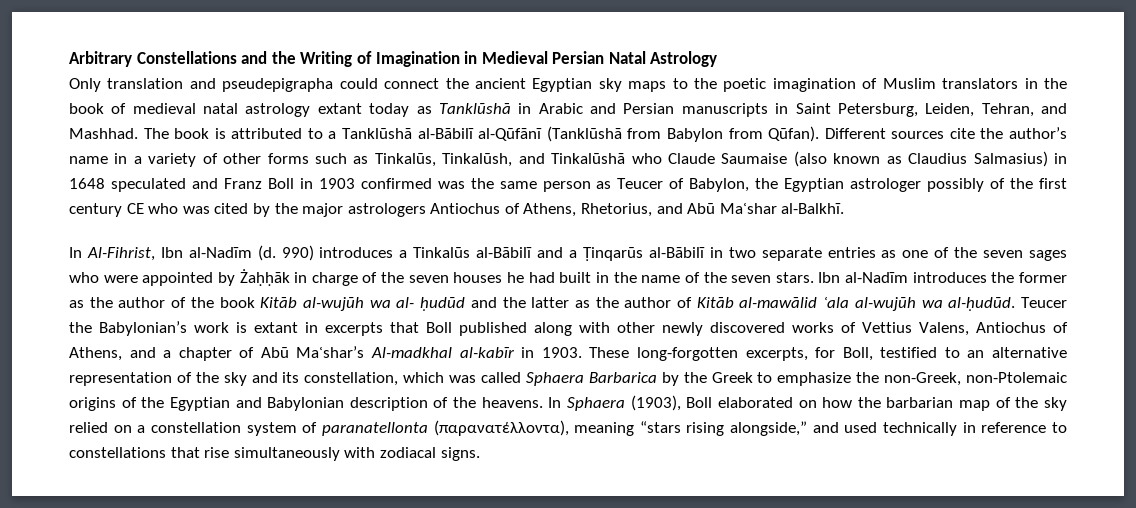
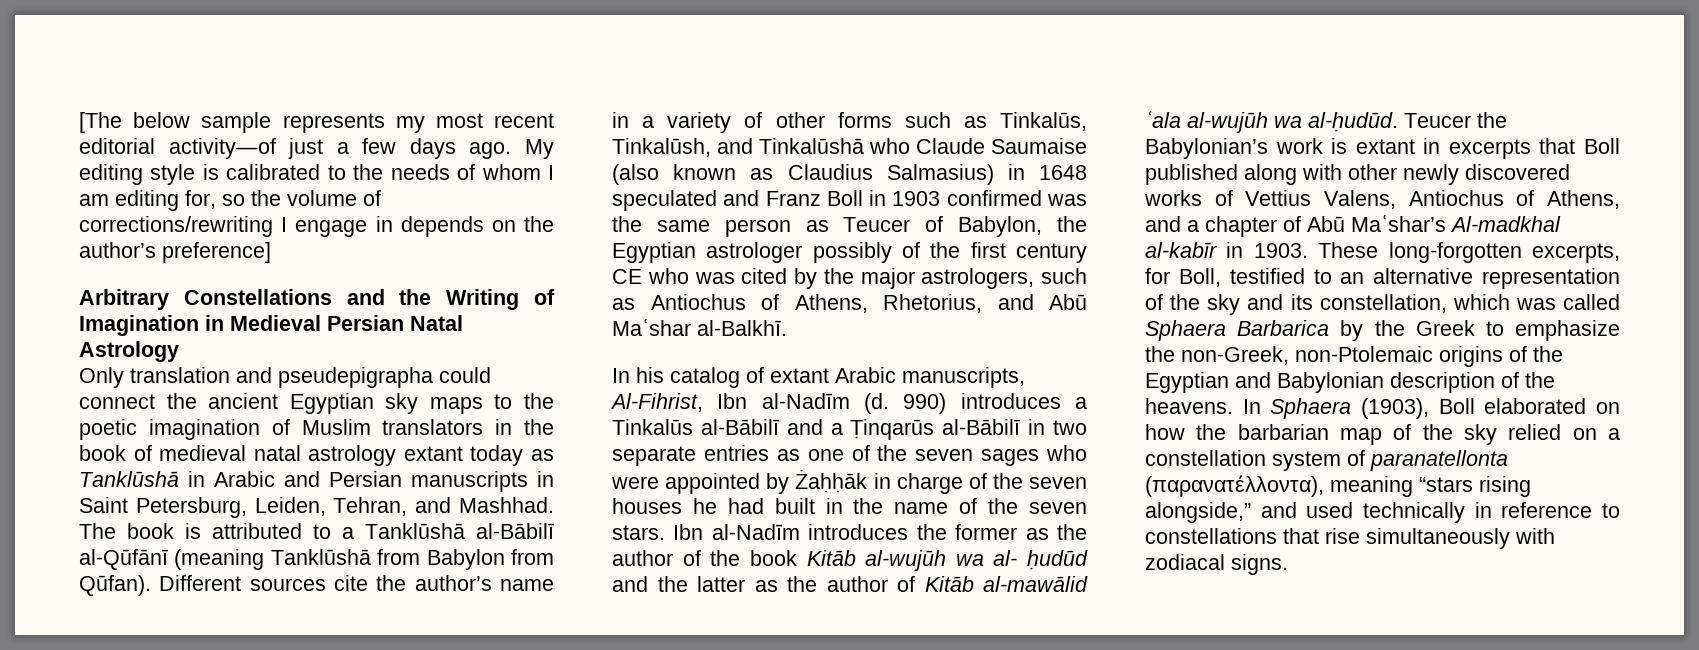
+ [The below sample represents my most recent editorial activity—of just a few days ago. My editing style is calibrated to the needs of whom I am editing for, so the volume of corrections/rewriting I engage in depends on the author’s preference]
- The book is attributed to a Tanklūshā al-Bābilī al-Qūfānī (Tanklūshā from Babylon from Qūfan).
+ The book is attributed to a Tanklūshā al-Bābilī al-Qūfānī (meaning Tanklūshā from Babylon from Qūfan).
- Different sources cite the author’s name in a variety of other forms such as Tinkalūs, Tinkalūsh, and Tinkalūshā who Claude Saumaise (also known as Claudius Salmasius) in 1648 speculated and Franz Boll in 1903 confirmed was the same person as Teucer of Babylon, the Egyptian astrologer possibly of the first century CE who was cited by the major astrologers Antiochus of Athens, Rhetorius, and Abū Maʿshar al-Balkhī.
+ Different sources cite the author’s name in a variety of other forms such as Tinkalūs, Tinkalūsh, and Tinkalūshā who Claude Saumaise (also known as Claudius Salmasius) in 1648 speculated and Franz Boll in 1903 confirmed was the same person as Teucer of Babylon, the Egyptian astrologer possibly of the first century CE who was cited by the major astrologers, such as Antiochus of Athens, Rhetorius, and Abū Maʿshar al-Balkhī.
- In Al-Fihrist, Ibn al-Nadīm (d.
+ In his catalog of extant Arabic manuscripts, Al-Fihrist, Ibn al-Nadīm (d.

